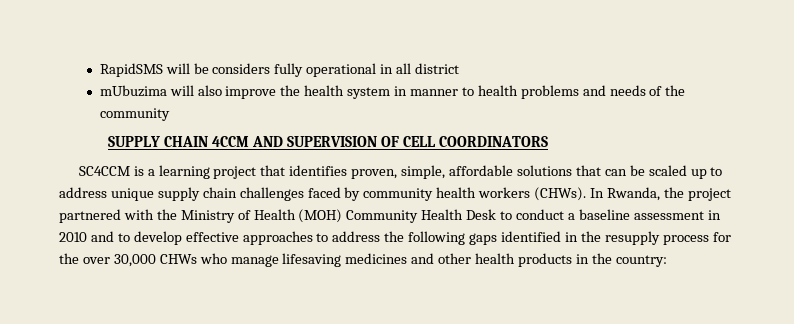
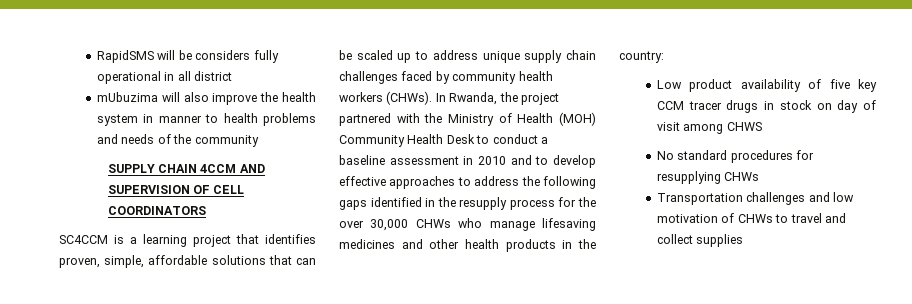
+ Low product availability of five key CCM tracer drugs in stock on day of visit among CHWS
+ No standard procedures for resupplying CHWs
+ Transportation challenges and low motivation of CHWs to travel and collect supplies

